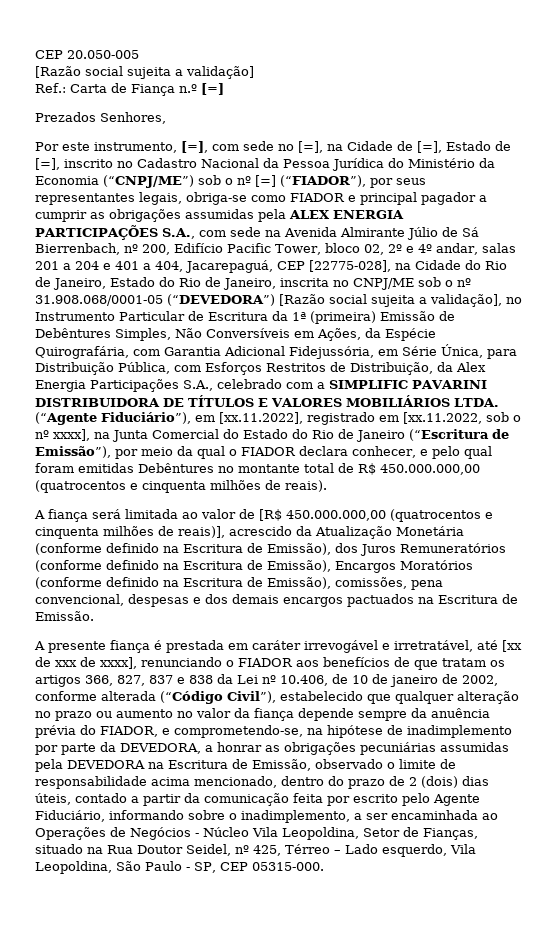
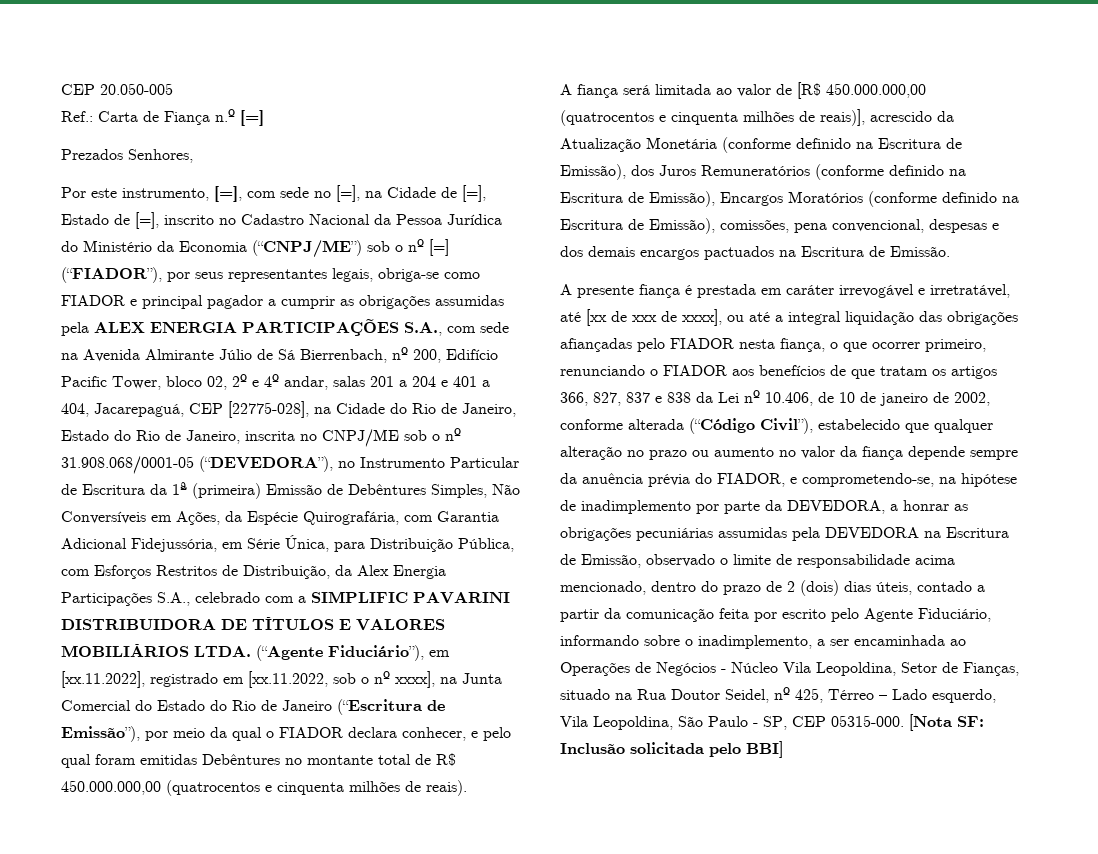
- [Razão social sujeita a validação]
- Por este instrumento, [=], com sede no [=], na Cidade de [=], Estado de [=], inscrito no Cadastro Nacional da Pessoa Jurídica do Ministério da Economia (“CNPJ/ME”) sob o nº [=] (“FIADOR”), por seus representantes legais, obriga-se como FIADOR e principal pagador a cumprir as obrigações assumidas pela ALEX ENERGIA PARTICIPAÇÕES S.A., com sede na Avenida Almirante Júlio de Sá Bierrenbach, nº 200, Edifício Pacific Tower, bloco 02, 2º e 4º andar, salas 201 a 204 e 401 a 404, Jacarepaguá, CEP [22775-028], na Cidade do Rio de Janeiro, Estado do Rio de Janeiro, inscrita no CNPJ/ME sob o nº 31.908.068/0001-05 (“DEVEDORA”) [Razão social sujeita a validação], no Instrumento Particular de Escritura da 1ª (primeira) Emissão de Debêntures Simples, Não Conversíveis em Ações, da Espécie Quirografária, com Garantia Adicional Fidejussória, em Série Única, para Distribuição Pública, com Esforços Restritos de Distribuição, da Alex Energia Participações S.A., celebrado com a SIMPLIFIC PAVARINI DISTRIBUIDORA DE TÍTULOS E VALORES MOBILIÁRIOS LTDA.
+ Por este instrumento, [=], com sede no [=], na Cidade de [=], Estado de [=], inscrito no Cadastro Nacional da Pessoa Jurídica do Ministério da Economia (“CNPJ/ME”) sob o nº [=] (“FIADOR”), por seus representantes legais, obriga-se como FIADOR e principal pagador a cumprir as obrigações assumidas pela ALEX ENERGIA PARTICIPAÇÕES S.A., com sede na Avenida Almirante Júlio de Sá Bierrenbach, nº 200, Edifício Pacific Tower, bloco 02, 2º e 4º andar, salas 201 a 204 e 401 a 404, Jacarepaguá, CEP [22775-028], na Cidade do Rio de Janeiro, Estado do Rio de Janeiro, inscrita no CNPJ/ME sob o nº 31.908.068/0001-05 (“DEVEDORA”), no Instrumento Particular de Escritura da 1ª (primeira) Emissão de Debêntures Simples, Não Conversíveis em Ações, da Espécie Quirografária, com Garantia Adicional Fidejussória, em Série Única, para Distribuição Pública, com Esforços Restritos de Distribuição, da Alex Energia Participações S.A., celebrado com a SIMPLIFIC PAVARINI DISTRIBUIDORA DE TÍTULOS E VALORES MOBILIÁRIOS LTDA.
- A presente fiança é prestada em caráter irrevogável e irretratável, até [xx de xxx de xxxx], renunciando o FIADOR aos benefícios de que tratam os artigos 366, 827, 837 e 838 da Lei nº 10.406, de 10 de janeiro de 2002, conforme alterada (“Código Civil”), estabelecido que qualquer alteração no prazo ou aumento no valor da fiança depende sempre da anuência prévia do FIADOR, e comprometendo-se, na hipótese de inadimplemento por parte da DEVEDORA, a honrar as obrigações pecuniárias assumidas pela DEVEDORA na Escritura de Emissão, observado o limite de responsabilidade acima mencionado, dentro do prazo de 2 (dois) dias úteis, contado a partir da comunicação feita por escrito pelo Agente Fiduciário, informando sobre o inadimplemento, a ser encaminhada ao Operações de Negócios - Núcleo Vila Leopoldina, Setor de Fianças, situado na Rua Doutor Seidel, nº 425, Térreo – Lado esquerdo, Vila Leopoldina, São Paulo - SP, CEP 05315-000.
+ A presente fiança é prestada em caráter irrevogável e irretratável, até [xx de xxx de xxxx], ou até a integral liquidação das obrigações afiançadas pelo FIADOR nesta fiança, o que ocorrer primeiro, renunciando o FIADOR aos benefícios de que tratam os artigos 366, 827, 837 e 838 da Lei nº 10.406, de 10 de janeiro de 2002, conforme alterada (“Código Civil”), estabelecido que qualquer alteração no prazo ou aumento no valor da fiança depende sempre da anuência prévia do FIADOR, e comprometendo-se, na hipótese de inadimplemento por parte da DEVEDORA, a honrar as obrigações pecuniárias assumidas pela DEVEDORA na Escritura de Emissão, observado o limite de responsabilidade acima mencionado, dentro do prazo de 2 (dois) dias úteis, contado a partir da comunicação feita por escrito pelo Agente Fiduciário, informando sobre o inadimplemento, a ser encaminhada ao Operações de Negócios - Núcleo Vila Leopoldina, Setor de Fianças, situado na Rua Doutor Seidel, nº 425, Térreo – Lado esquerdo, Vila Leopoldina, São Paulo - SP, CEP 05315-000.
+ [Nota SF: Inclusão solicitada pelo BBI]

